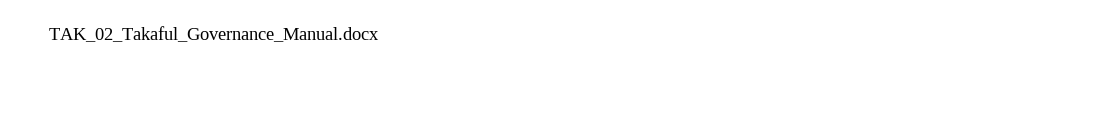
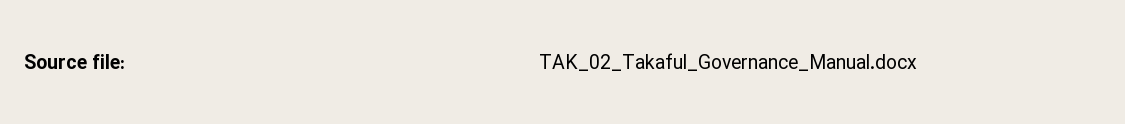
- TAK_02_Takaful_Governance_Manual.docx
+ Source file: TAK_02_Takaful_Governance_Manual.docx

